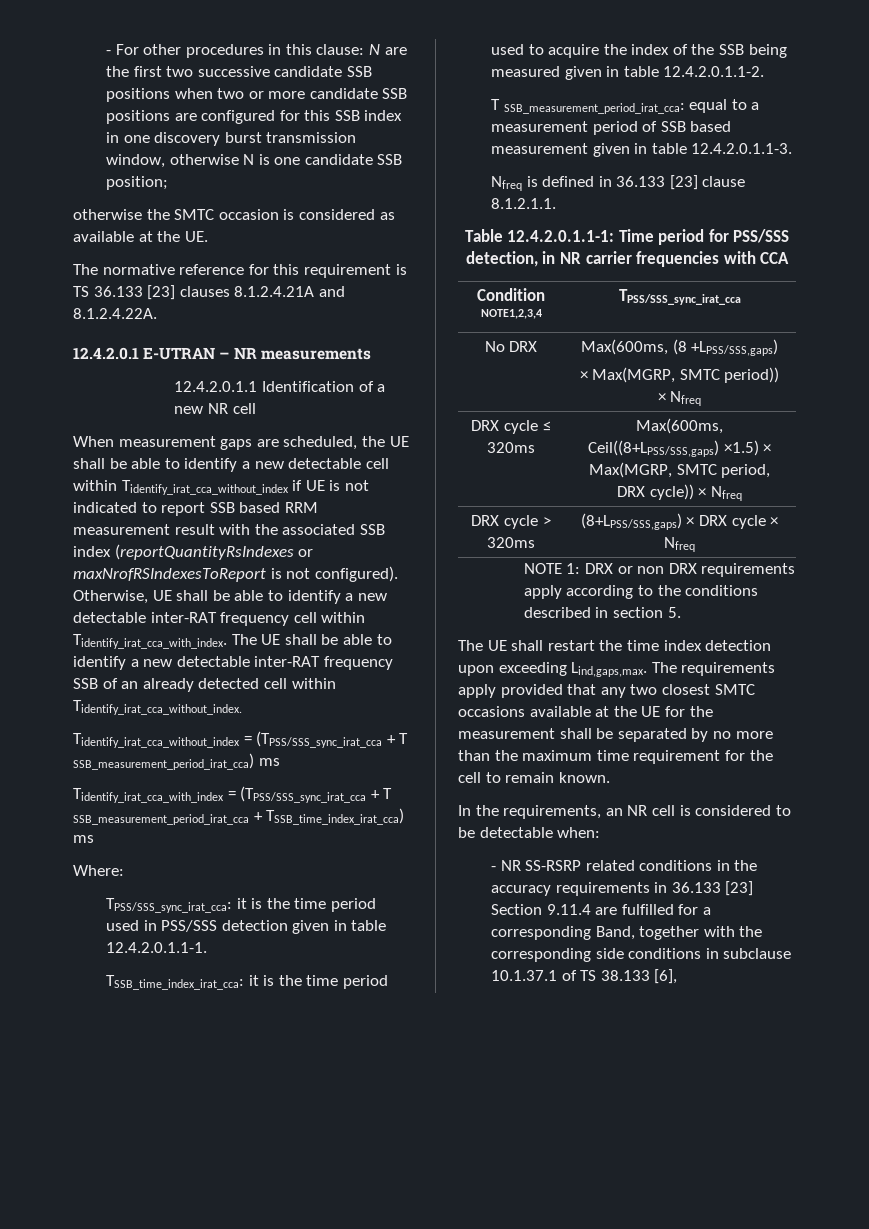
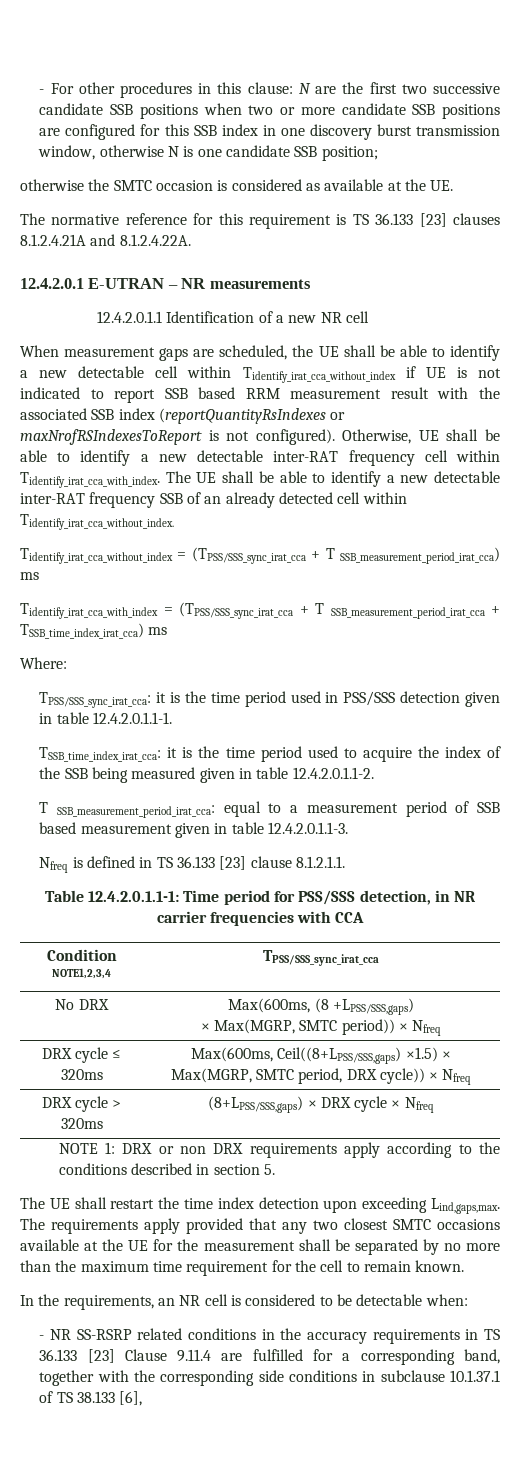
- Nfreq is defined in 36.133 [23] clause 8.1.2.1.1.
+ Nfreq is defined in TS 36.133 [23] clause 8.1.2.1.1.
- - NR SS-RSRP related conditions in the accuracy requirements in 36.133 [23] Section 9.11.4 are fulfilled for a corresponding Band, together with the corresponding side conditions in subclause 10.1.37.1 of TS 38.133 [6],
+ - NR SS-RSRP related conditions in the accuracy requirements in TS 36.133 [23] Clause 9.11.4 are fulfilled for a corresponding band, together with the corresponding side conditions in subclause 10.1.37.1 of TS 38.133 [6],

